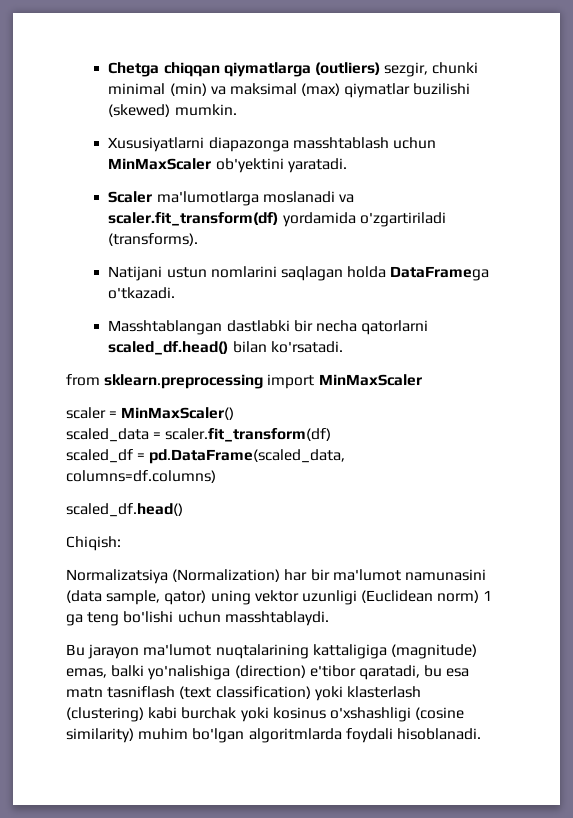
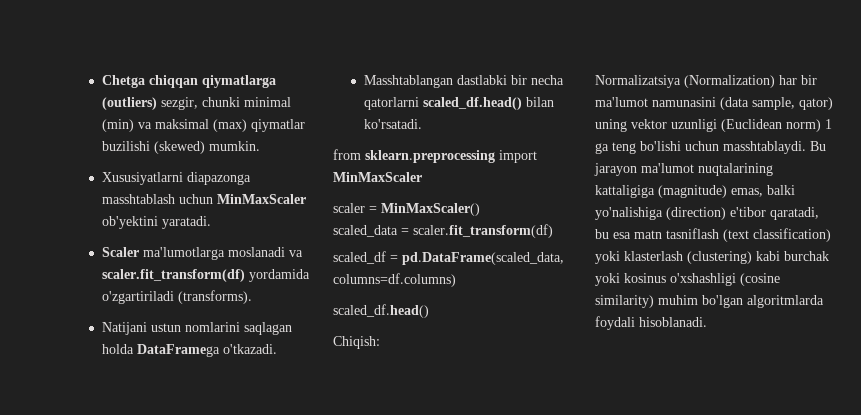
- Normalizatsiya (Normalization) har bir ma'lumot namunasini (data sample, qator) uning vektor uzunligi (Euclidean norm) 1 ga teng bo'lishi uchun masshtablaydi.
- Bu jarayon ma'lumot nuqtalarining kattaligiga (magnitude) emas, balki yo'nalishiga (direction) e'tibor qaratadi, bu esa matn tasniflash (text classification) yoki klasterlash (clustering) kabi burchak yoki kosinus o'xshashligi (cosine similarity) muhim bo'lgan algoritmlarda foydali hisoblanadi.
+ Normalizatsiya (Normalization) har bir ma'lumot namunasini (data sample, qator) uning vektor uzunligi (Euclidean norm) 1 ga teng bo'lishi uchun masshtablaydi. Bu jarayon ma'lumot nuqtalarining kattaligiga (magnitude) emas, balki yo'nalishiga (direction) e'tibor qaratadi, bu esa matn tasniflash (text classification) yoki klasterlash (clustering) kabi burchak yoki kosinus o'xshashligi (cosine similarity) muhim bo'lgan algoritmlarda foydali hisoblanadi.

